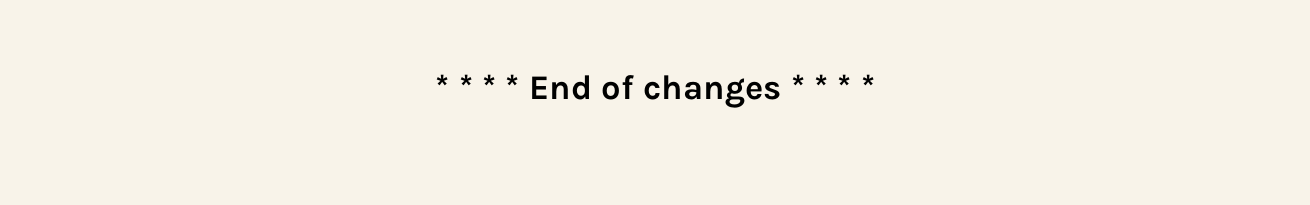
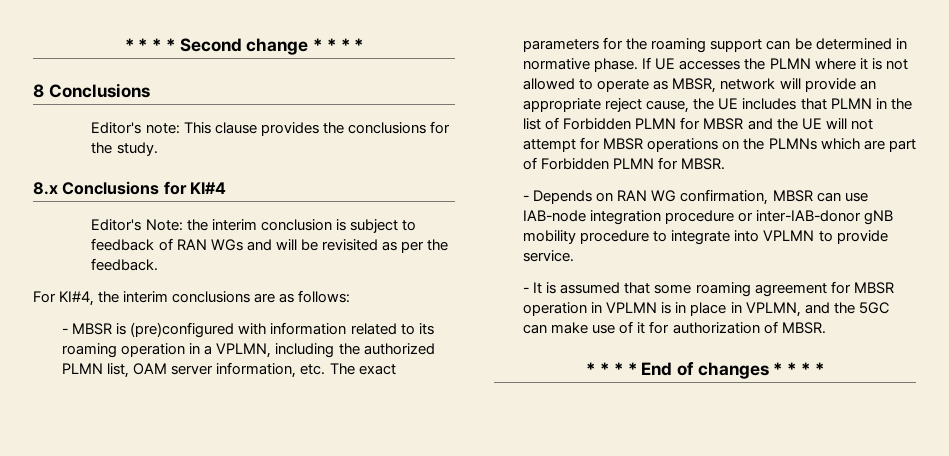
+ * * * * Second change * * * *
+ 8 Conclusions
+ Editor's note: This clause provides the conclusions for the study.
+ 8.x Conclusions for KI#4
+ Editor's Note: the interim conclusion is subject to feedback of RAN WGs and will be revisited as per the feedback.
+ For KI#4, the interim conclusions are as follows:
+ - MBSR is (pre)configured with information related to its roaming operation in a VPLMN, including the authorized PLMN list, OAM server information, etc. The exact parameters for the roaming support can be determined in normative phase. If UE accesses the PLMN where it is not allowed to operate as MBSR, network will provide an appropriate reject cause, the UE includes that PLMN in the list of Forbidden PLMN for MBSR and the UE will not attempt for MBSR operations on the PLMNs which are part of Forbidden PLMN for MBSR.
+ - Depends on RAN WG confirmation, MBSR can use IAB-node integration procedure or inter-IAB-donor gNB mobility procedure to integrate into VPLMN to provide service.
+ - It is assumed that some roaming agreement for MBSR operation in VPLMN is in place in VPLMN, and the 5GC can make use of it for authorization of MBSR.

